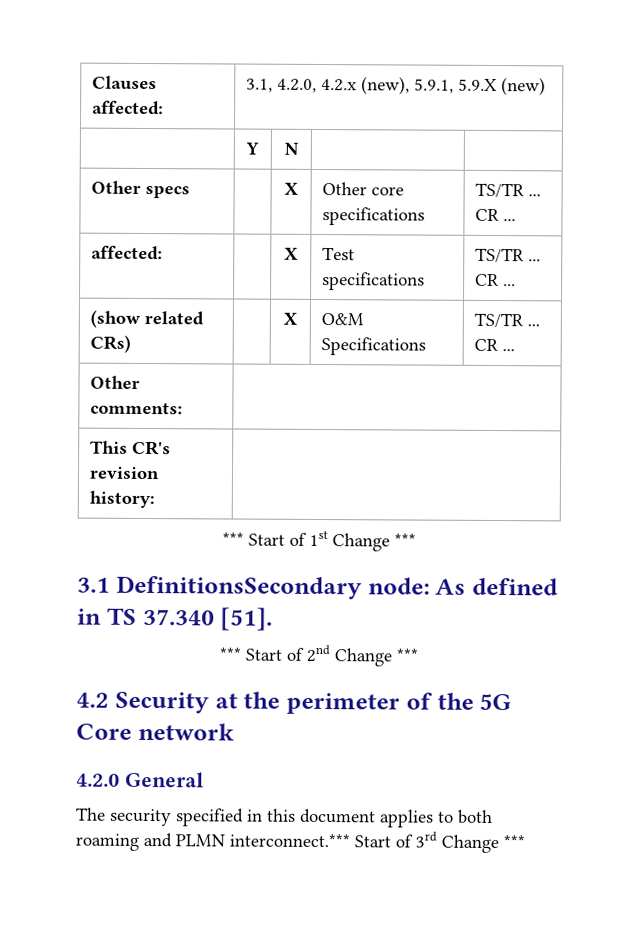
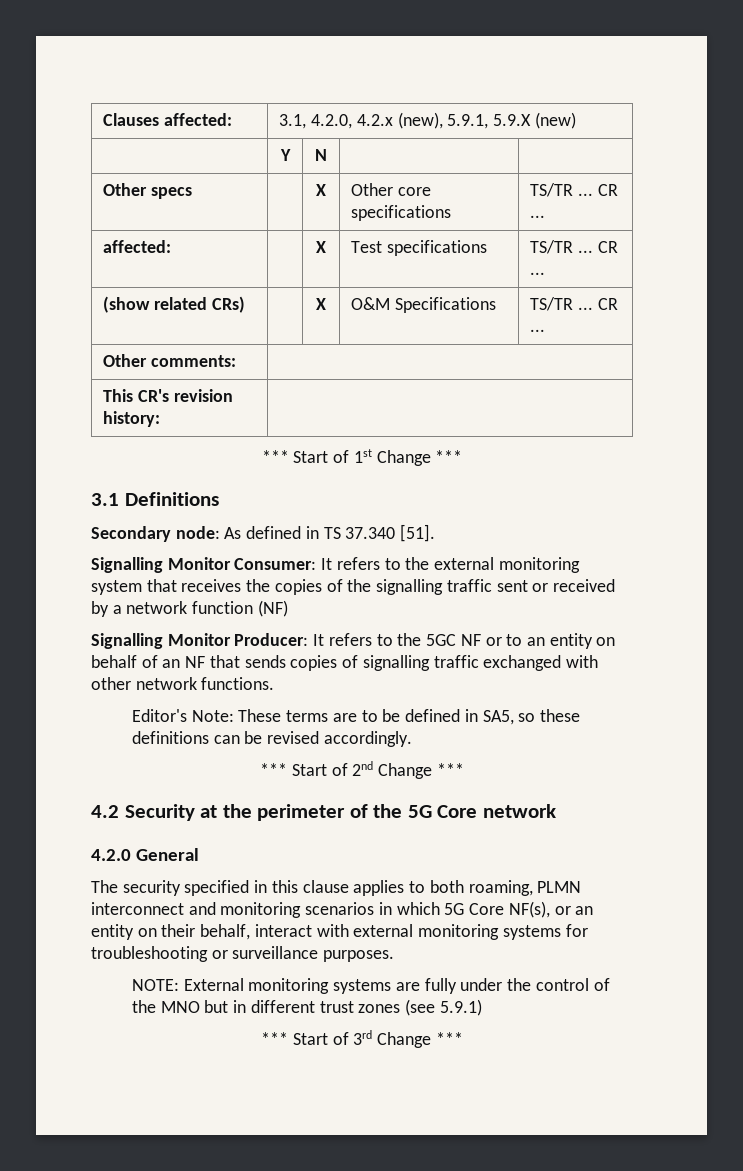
- 3.1 DefinitionsSecondary node: As defined in TS 37.340 [51].
+ 3.1 Definitions
+ Secondary node: As defined in TS 37.340 [51].
+ Signalling Monitor Consumer: It refers to the external monitoring system that receives the copies of the signalling traffic sent or received by a network function (NF)
+ Signalling Monitor Producer: It refers to the 5GC NF or to an entity on behalf of an NF that sends copies of signalling traffic exchanged with other network functions.
+ Editor's Note: These terms are to be defined in SA5, so these definitions can be revised accordingly.
- The security specified in this document applies to both roaming and PLMN interconnect.*** Start of 3rd Change ***
+ The security specified in this clause applies to both roaming, PLMN interconnect and monitoring scenarios in which 5G Core NF(s), or an entity on their behalf, interact with external monitoring systems for troubleshooting or surveillance purposes.
+ NOTE: External monitoring systems are fully under the control of the MNO but in different trust zones (see 5.9.1)
+ *** Start of 3rd Change ***

